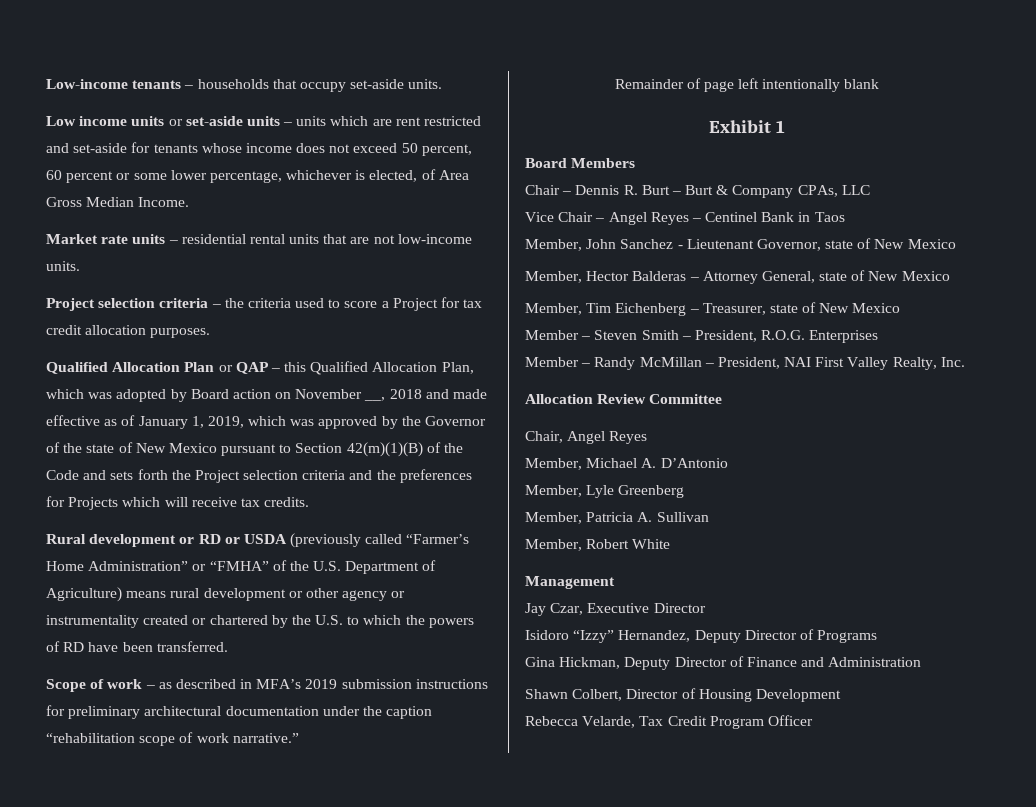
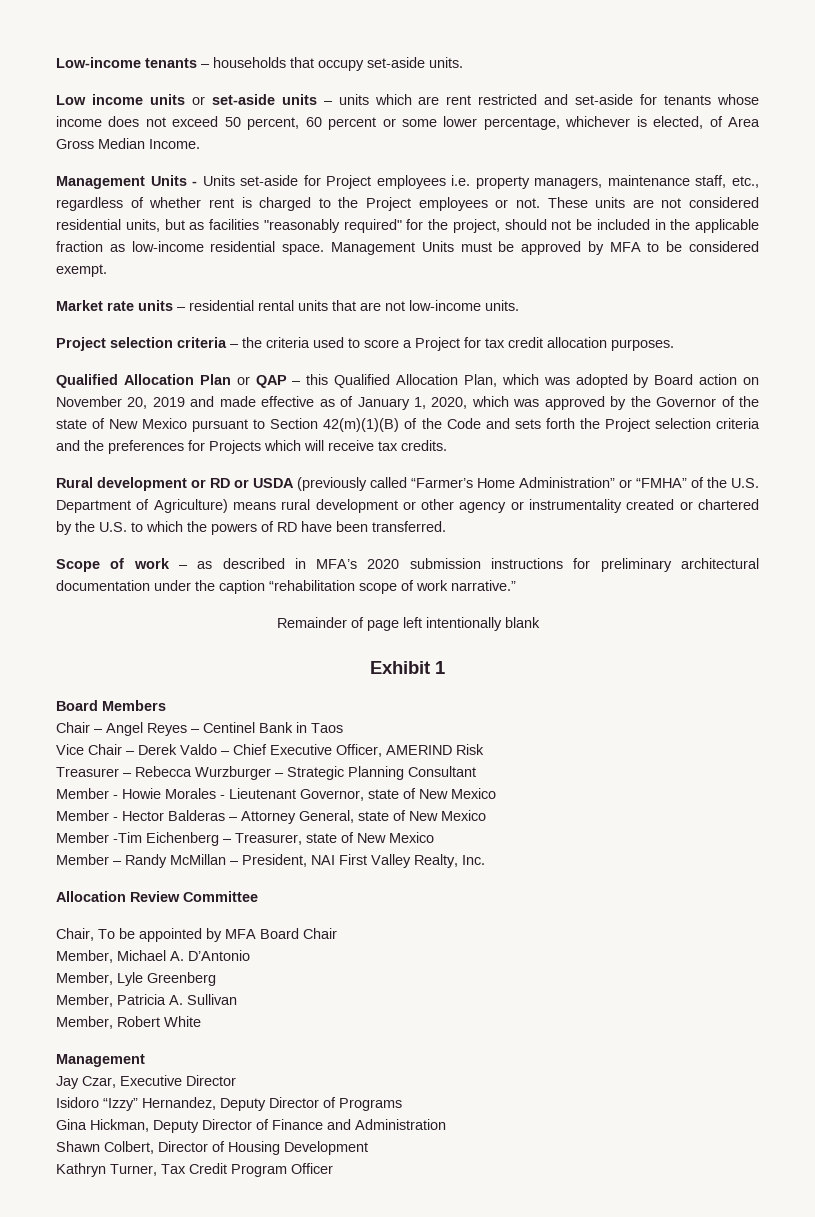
+ Management Units - Units set-aside for Project employees i.e. property managers, maintenance staff, etc., regardless of whether rent is charged to the Project employees or not. These units are not considered residential units, but as facilities "reasonably required" for the project, should not be included in the applicable fraction as low-income residential space. Management Units must be approved by MFA to be considered exempt.
- Qualified Allocation Plan or QAP – this Qualified Allocation Plan, which was adopted by Board action on November __, 2018 and made effective as of January 1, 2019, which was approved by the Governor of the state of New Mexico pursuant to Section 42(m)(1)(B) of the Code and sets forth the Project selection criteria and the preferences for Projects which will receive tax credits.
+ Qualified Allocation Plan or QAP – this Qualified Allocation Plan, which was adopted by Board action on November 20, 2019 and made effective as of January 1, 2020, which was approved by the Governor of the state of New Mexico pursuant to Section 42(m)(1)(B) of the Code and sets forth the Project selection criteria and the preferences for Projects which will receive tax credits.
- Scope of work – as described in MFA’s 2019 submission instructions for preliminary architectural documentation under the caption “rehabilitation scope of work narrative.”
+ Scope of work – as described in MFA’s 2020 submission instructions for preliminary architectural documentation under the caption “rehabilitation scope of work narrative.”
- Chair – Dennis R. Burt – Burt & Company CPAs, LLC
- Vice Chair – Angel Reyes – Centinel Bank in Taos
+ Chair – Angel Reyes – Centinel Bank in Taos
- Member, John Sanchez - Lieutenant Governor, state of New Mexico
+ Vice Chair – Derek Valdo – Chief Executive Officer, AMERIND Risk
+ Treasurer – Rebecca Wurzburger – Strategic Planning Consultant
+ Member - Howie Morales - Lieutenant Governor, state of New Mexico
- Member, Hector Balderas – Attorney General, state of New Mexico
+ Member - Hector Balderas – Attorney General, state of New Mexico
- Member, Tim Eichenberg – Treasurer, state of New Mexico
+ Member -Tim Eichenberg – Treasurer, state of New Mexico
- Member – Steven Smith – President, R.O.G. Enterprises
- Chair, Angel Reyes
+ Chair, To be appointed by MFA Board Chair
- Rebecca Velarde, Tax Credit Program Officer
+ Kathryn Turner, Tax Credit Program Officer

